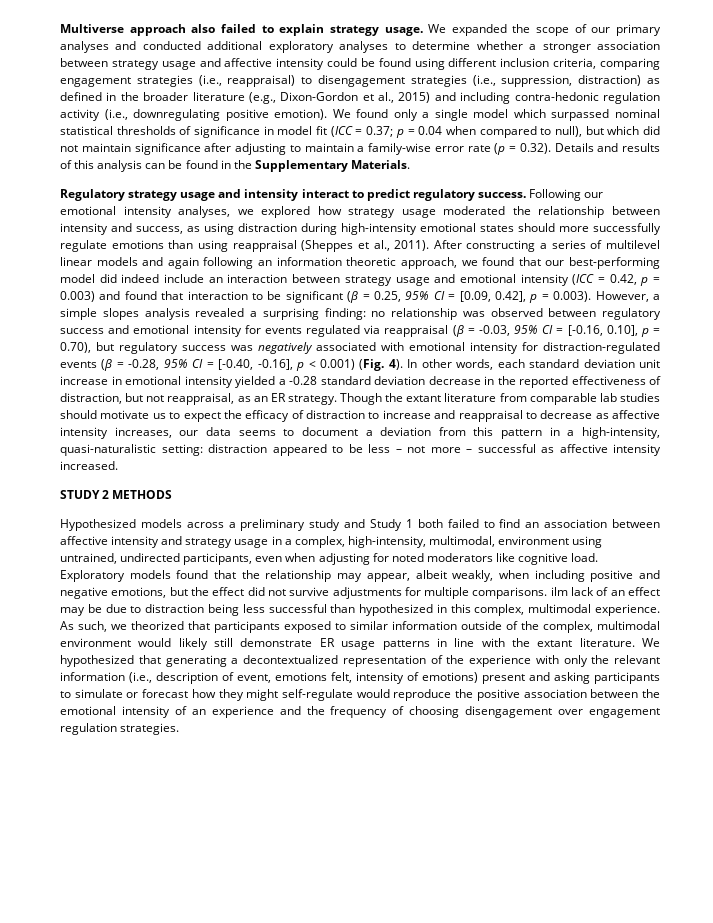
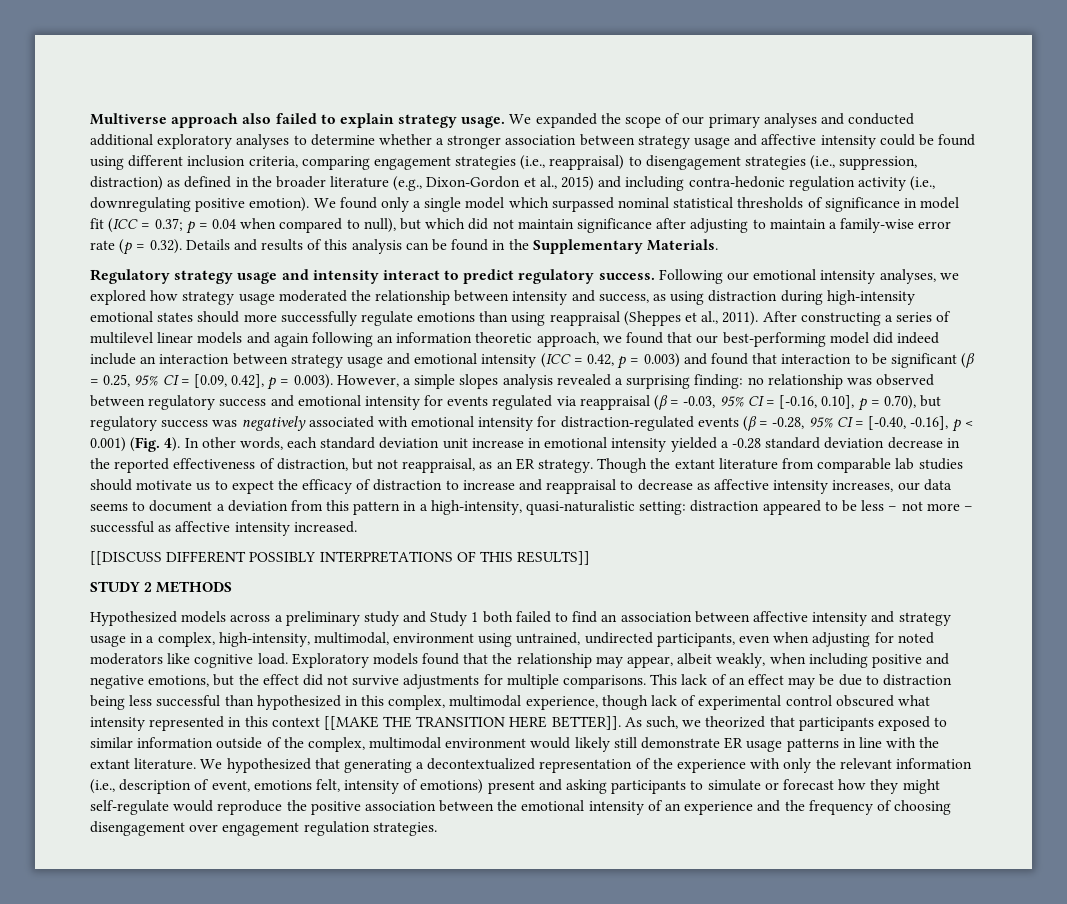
+ [[DISCUSS DIFFERENT POSSIBLY INTERPRETATIONS OF THIS RESULTS]]
- Exploratory models found that the relationship may appear, albeit weakly, when including positive and negative emotions, but the effect did not survive adjustments for multiple comparisons. ilm lack of an effect may be due to distraction being less successful than hypothesized in this complex, multimodal experience.
+ Exploratory models found that the relationship may appear, albeit weakly, when including positive and negative emotions, but the effect did not survive adjustments for multiple comparisons. This lack of an effect may be due to distraction being less successful than hypothesized in this complex, multimodal experience, though lack of experimental control obscured what intensity represented in this context [[MAKE THE TRANSITION HERE BETTER]].

